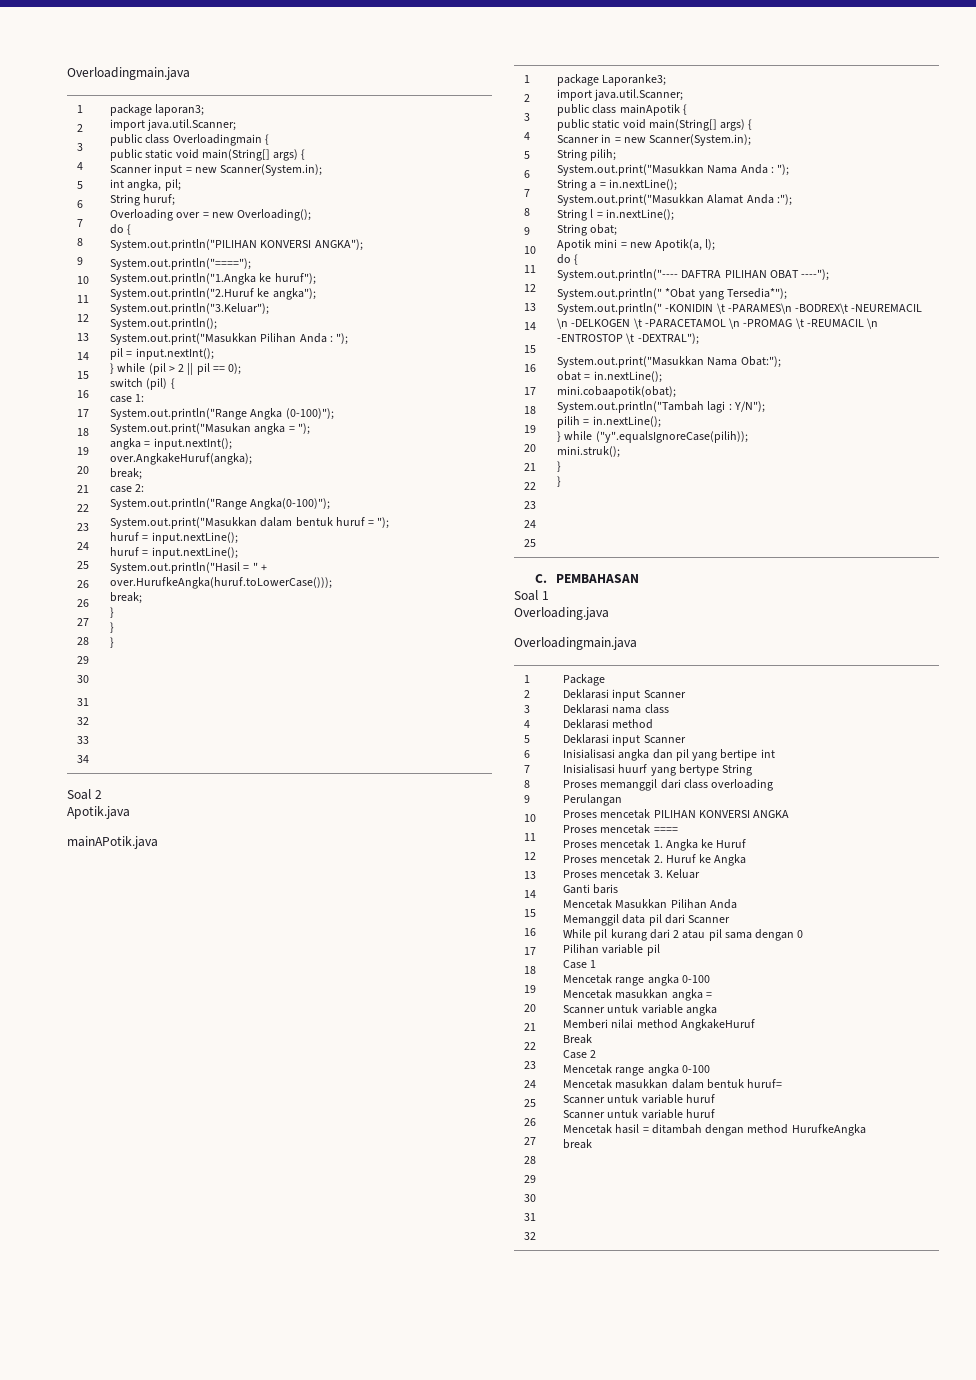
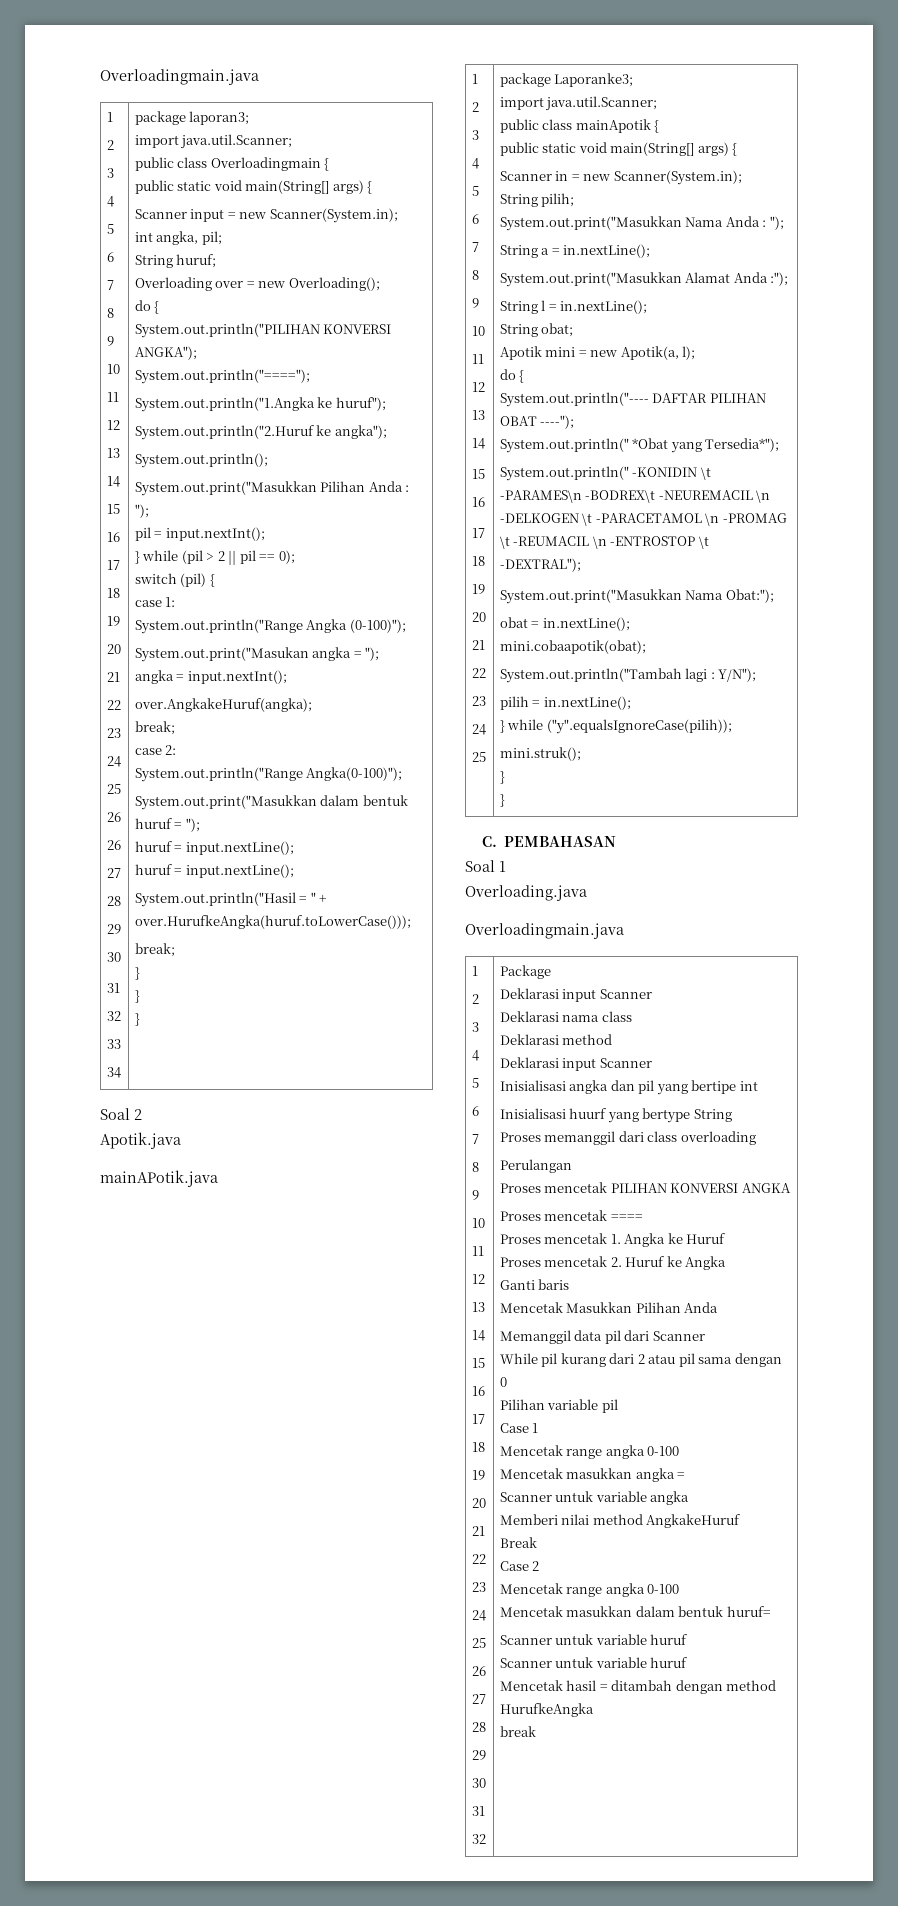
- System.out.println("3.Keluar");
- System.out.println("---- DAFTRA PILIHAN OBAT ----");
+ System.out.println("---- DAFTAR PILIHAN OBAT ----");
- Proses mencetak 3. Keluar

